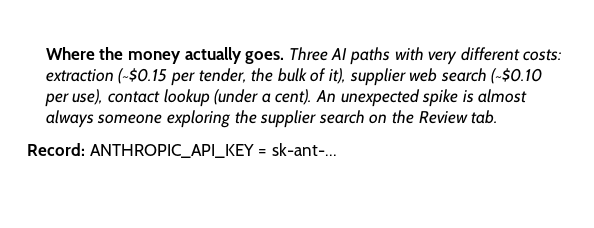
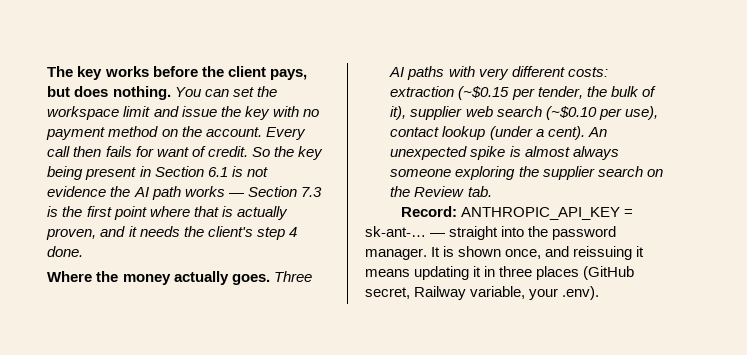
+ The key works before the client pays, but does nothing. You can set the workspace limit and issue the key with no payment method on the account. Every call then fails for want of credit. So the key being present in Section 6.1 is not evidence the AI path works — Section 7.3 is the first point where that is actually proven, and it needs the client's step 4 done.
+ — straight into the password manager. It is shown once, and reissuing it means updating it in three places (GitHub secret, Railway variable, your .env).

